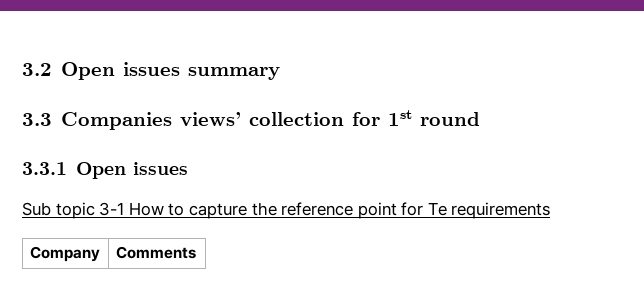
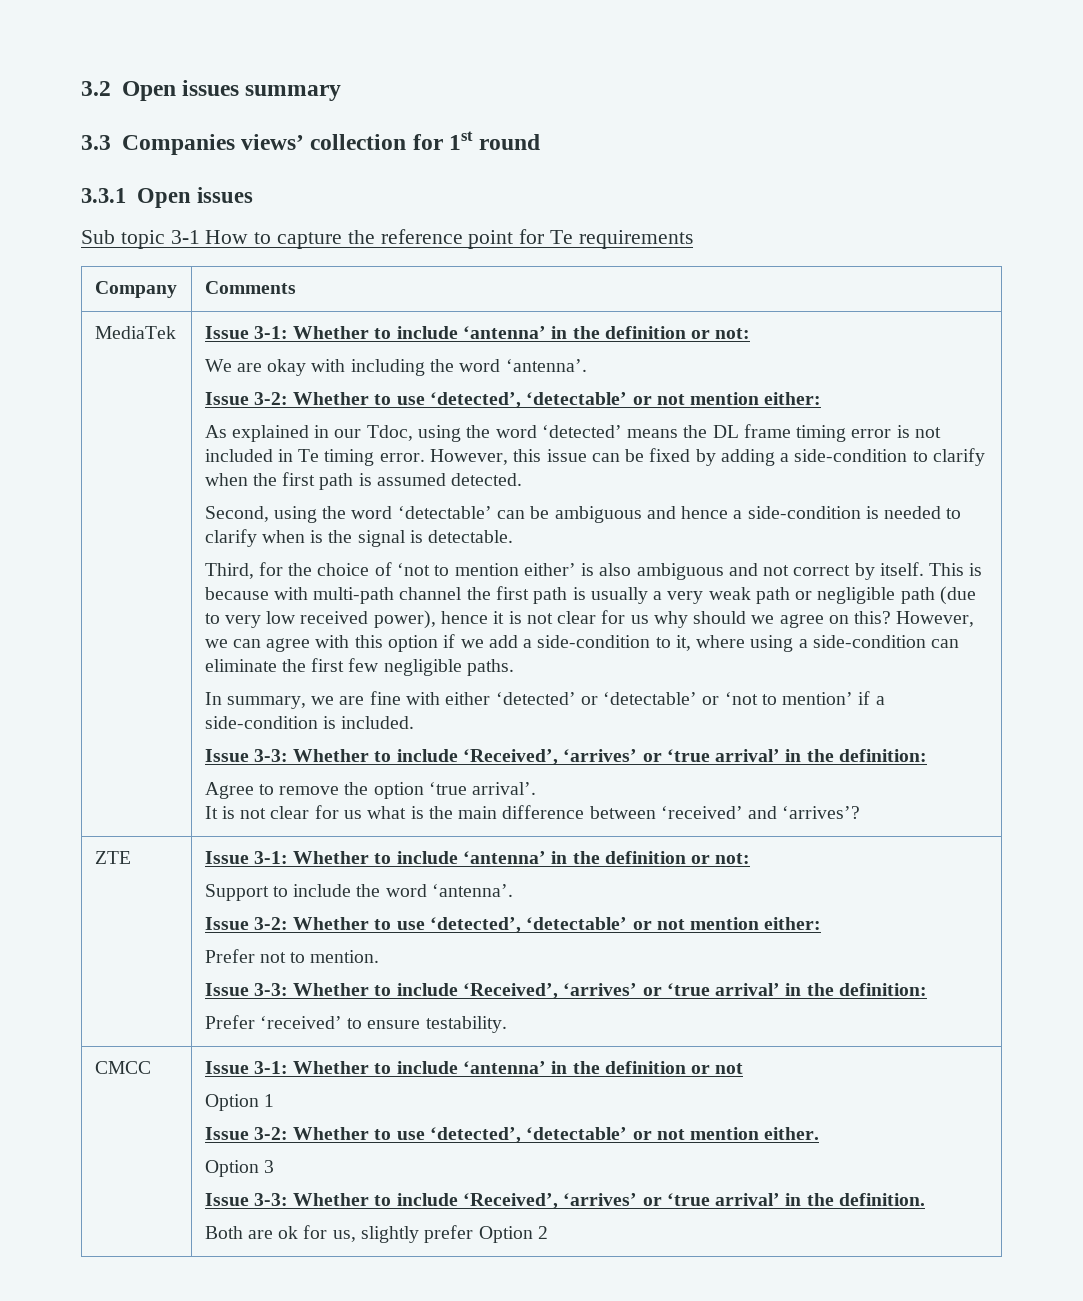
+ MediaTek | Issue 3-1: Whether to include ‘antenna’ in the definition or not:
+ We are okay with including the word ‘antenna’.
+ Issue 3-2: Whether to use ‘detected’, ‘detectable’ or not mention either:
+ As explained in our Tdoc, using the word ‘detected’ means the DL frame timing error is not included in Te timing error. However, this issue can be fixed by adding a side-condition to clarify when the first path is assumed detected.
+ Second, using the word ‘detectable’ can be ambiguous and hence a side-condition is needed to clarify when is the signal is detectable.
+ Third, for the choice of ‘not to mention either’ is also ambiguous and not correct by itself. This is because with multi-path channel the first path is usually a very weak path or negligible path (due to very low received power), hence it is not clear for us why should we agree on this? However, we can agree with this option if we add a side-condition to it, where using a side-condition can eliminate the first few negligible paths.
+ In summary, we are fine with either ‘detected’ or ‘detectable’ or ‘not to mention’ if a side-condition is included.
+ Issue 3-3: Whether to include ‘Received’, ‘arrives’ or ‘true arrival’ in the definition:
+ Agree to remove the option ‘true arrival’.
+ It is not clear for us what is the main difference between ‘received’ and ‘arrives’?
+ ZTE | Issue 3-1: Whether to include ‘antenna’ in the definition or not:
+ Support to include the word ‘antenna’.
+ Issue 3-2: Whether to use ‘detected’, ‘detectable’ or not mention either:
+ Prefer not to mention.
+ Issue 3-3: Whether to include ‘Received’, ‘arrives’ or ‘true arrival’ in the definition:
+ Prefer ‘received’ to ensure testability.
+ CMCC | Issue 3-1: Whether to include ‘antenna’ in the definition or not
+ Option 1
+ Issue 3-2: Whether to use ‘detected’, ‘detectable’ or not mention either.
+ Option 3
+ Issue 3-3: Whether to include ‘Received’, ‘arrives’ or ‘true arrival’ in the definition.
+ Both are ok for us, slightly prefer Option 2

